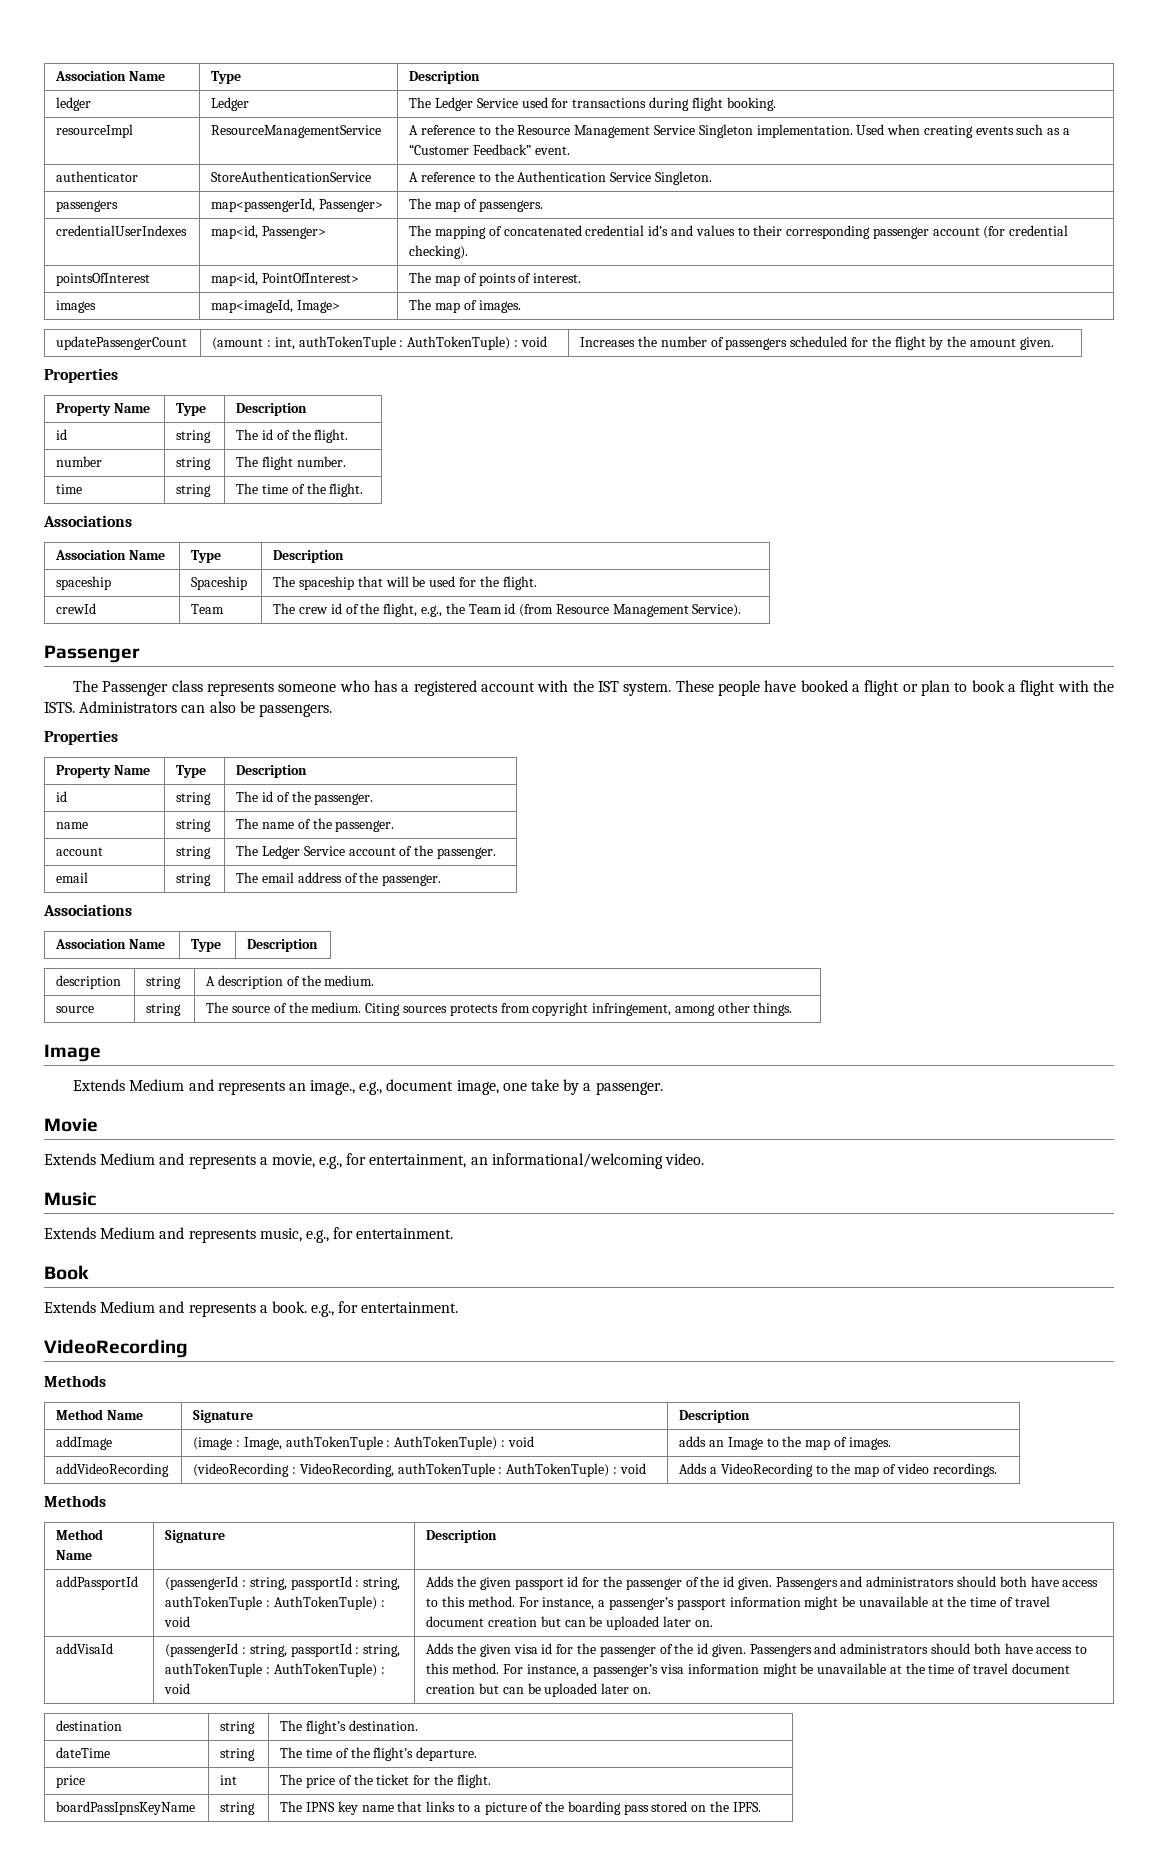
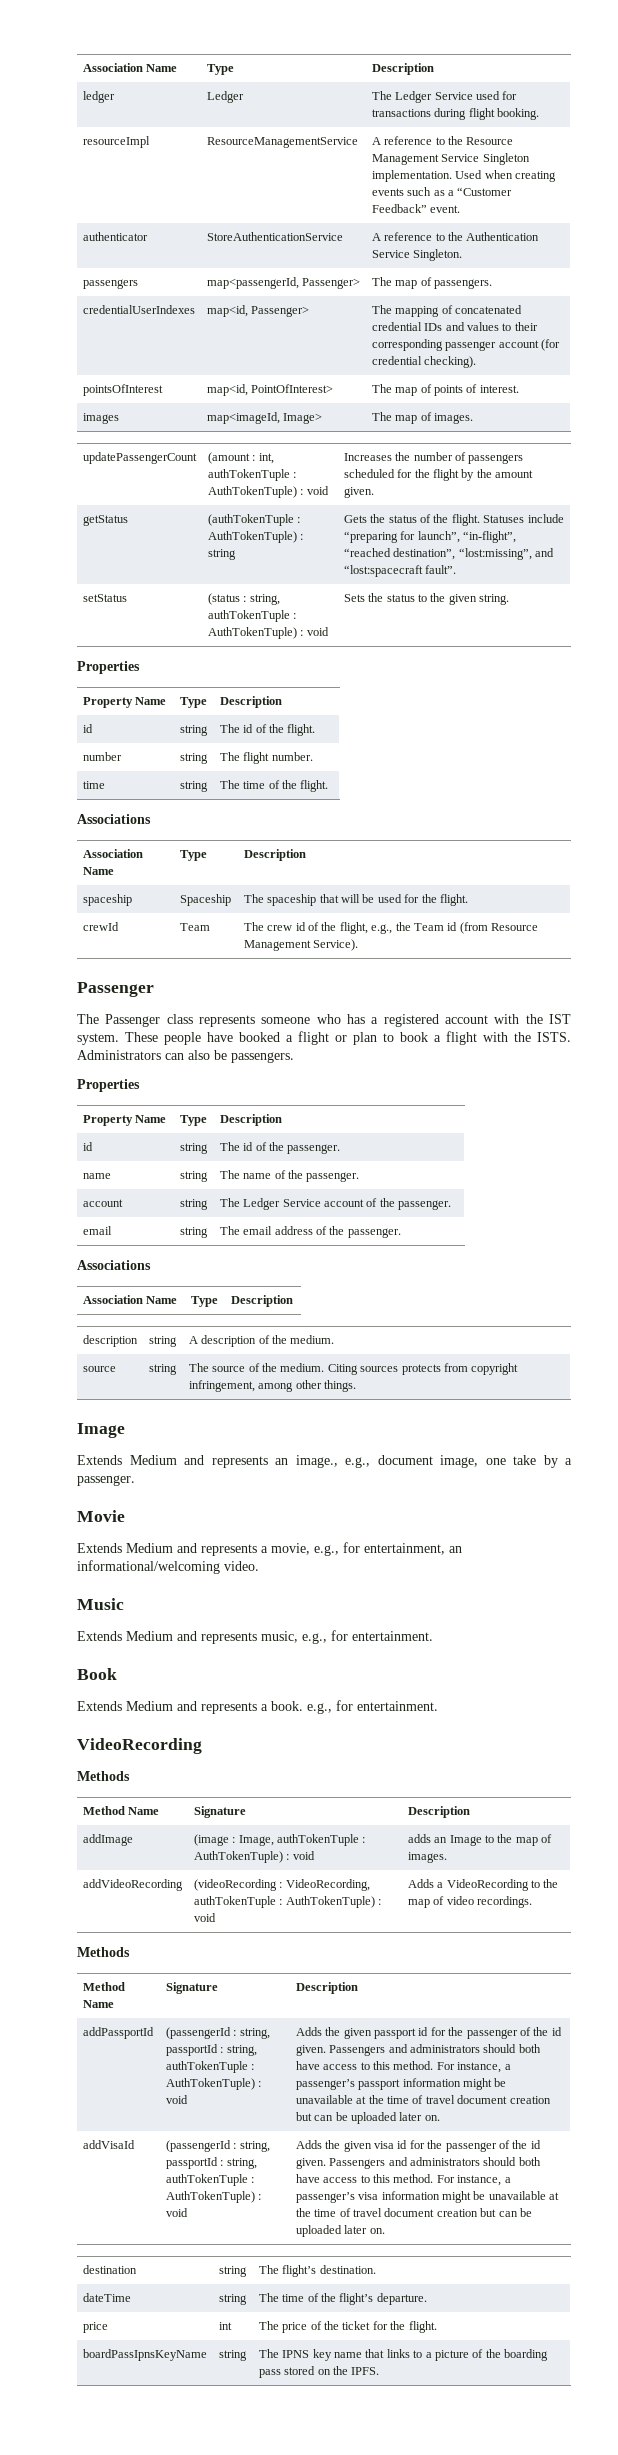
- credentialUserIndexes | map<id, Passenger> | The mapping of concatenated credential id’s and values to their corresponding passenger account (for credential checking).
+ credentialUserIndexes | map<id, Passenger> | The mapping of concatenated credential IDs and values to their corresponding passenger account (for credential checking).
+ getStatus | (authTokenTuple : AuthTokenTuple) : string | Gets the status of the flight. Statuses include “preparing for launch”, “in-flight”, “reached destination”, “lost:missing”, and “lost:spacecraft fault”.
+ setStatus | (status : string, authTokenTuple : AuthTokenTuple) : void | Sets the status to the given string.

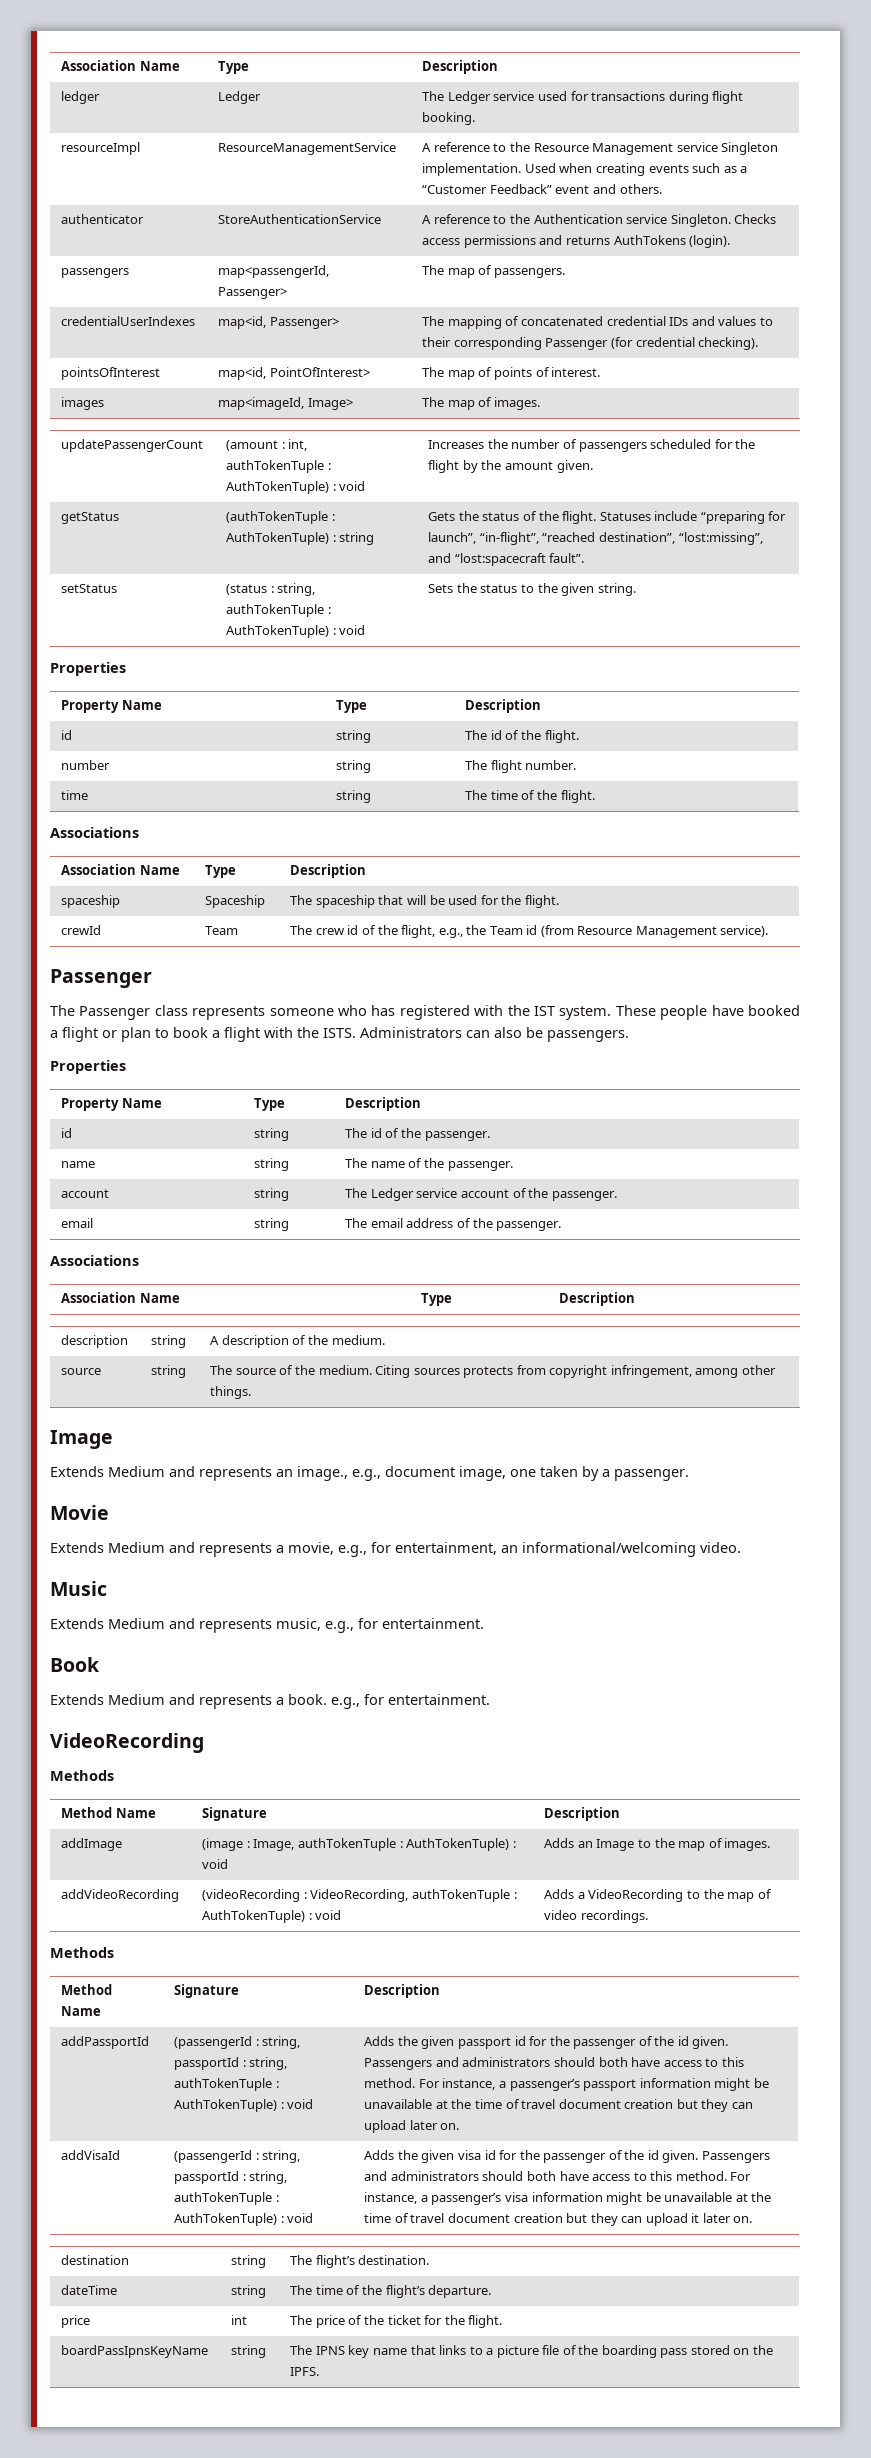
- ledger | Ledger | The Ledger Service used for transactions during flight booking.
+ ledger | Ledger | The Ledger service used for transactions during flight booking.
- resourceImpl | ResourceManagementService | A reference to the Resource Management Service Singleton implementation. Used when creating events such as a “Customer Feedback” event.
+ resourceImpl | ResourceManagementService | A reference to the Resource Management service Singleton implementation. Used when creating events such as a “Customer Feedback” event and others.
- authenticator | StoreAuthenticationService | A reference to the Authentication Service Singleton.
+ authenticator | StoreAuthenticationService | A reference to the Authentication service Singleton. Checks access permissions and returns AuthTokens (login).
- credentialUserIndexes | map<id, Passenger> | The mapping of concatenated credential IDs and values to their corresponding passenger account (for credential checking).
+ credentialUserIndexes | map<id, Passenger> | The mapping of concatenated credential IDs and values to their corresponding Passenger (for credential checking).
- crewId | Team | The crew id of the flight, e.g., the Team id (from Resource Management Service).
+ crewId | Team | The crew id of the flight, e.g., the Team id (from Resource Management service).
- The Passenger class represents someone who has a registered account with the IST system.
+ The Passenger class represents someone who has registered with the IST system.
- account | string | The Ledger Service account of the passenger.
+ account | string | The Ledger service account of the passenger.
- Extends Medium and represents an image., e.g., document image, one take by a passenger.
+ Extends Medium and represents an image., e.g., document image, one taken by a passenger.
- addImage | (image : Image, authTokenTuple : AuthTokenTuple) : void | adds an Image to the map of images.
+ addImage | (image : Image, authTokenTuple : AuthTokenTuple) : void | Adds an Image to the map of images.
- For instance, a passenger’s passport information might be unavailable at the time of travel document creation but can be uploaded later on.
+ For instance, a passenger’s passport information might be unavailable at the time of travel document creation but they can upload later on.
- For instance, a passenger’s visa information might be unavailable at the time of travel document creation but can be uploaded later on.
+ For instance, a passenger’s visa information might be unavailable at the time of travel document creation but they can upload it later on.
- boardPassIpnsKeyName | string | The IPNS key name that links to a picture of the boarding pass stored on the IPFS.
+ boardPassIpnsKeyName | string | The IPNS key name that links to a picture file of the boarding pass stored on the IPFS.

